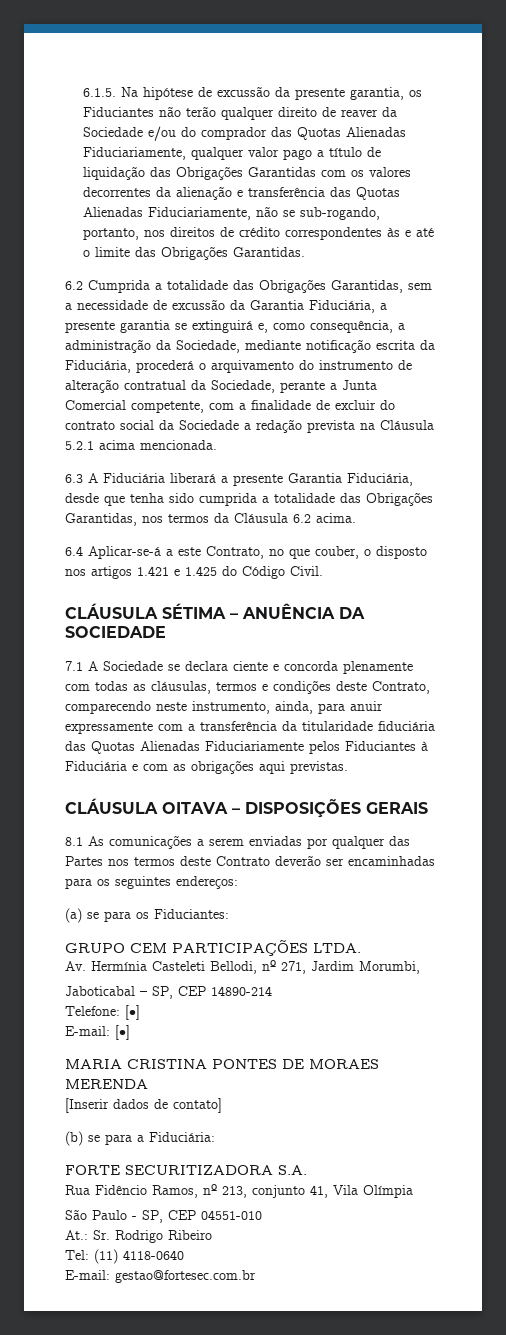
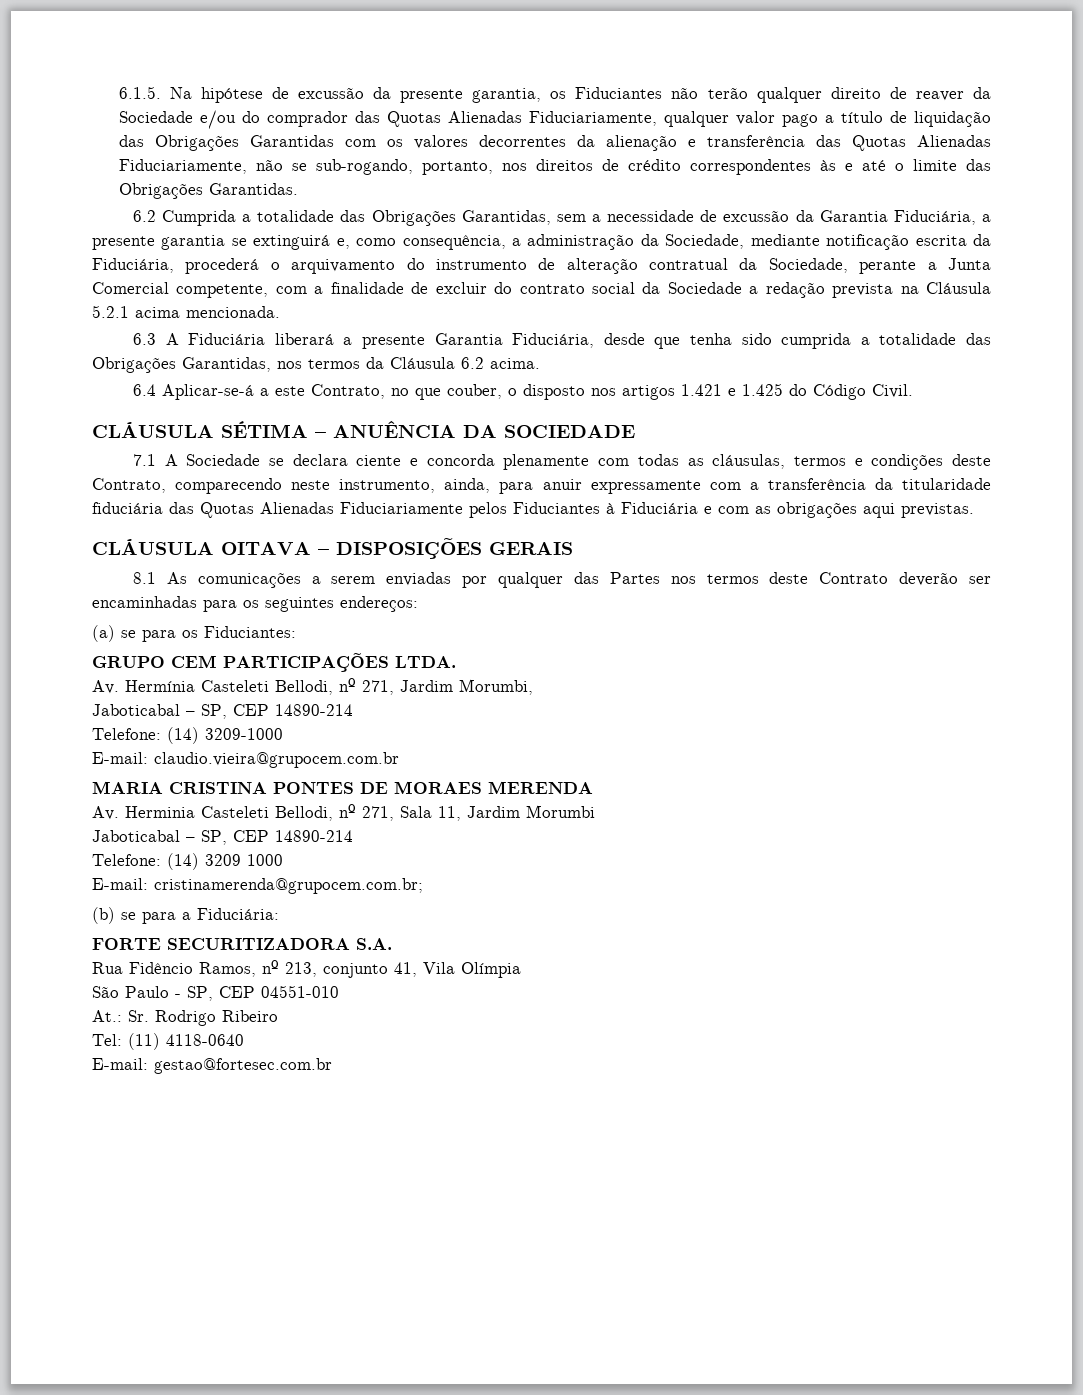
- Telefone: [•]
- E-mail: [•]
+ Telefone: (14) 3209-1000
+ E-mail: claudio.vieira@grupocem.com.br
- [Inserir dados de contato]
+ Av. Herminia Casteleti Bellodi, nº 271, Sala 11, Jardim Morumbi
+ Jaboticabal – SP, CEP 14890-214
+ Telefone: (14) 3209 1000
+ E-mail: cristinamerenda@grupocem.com.br;

